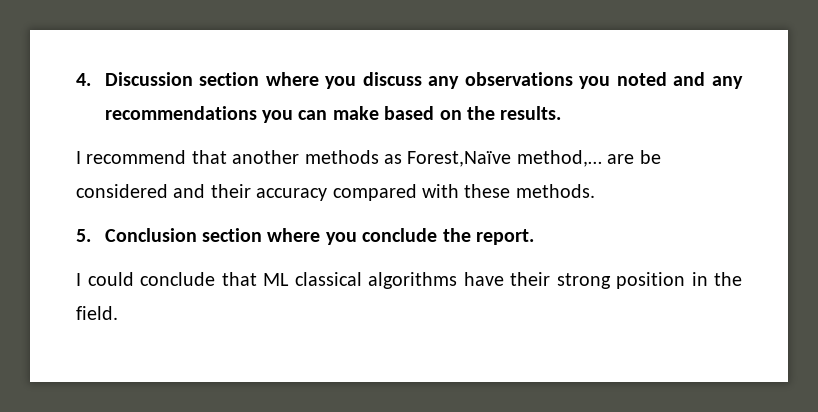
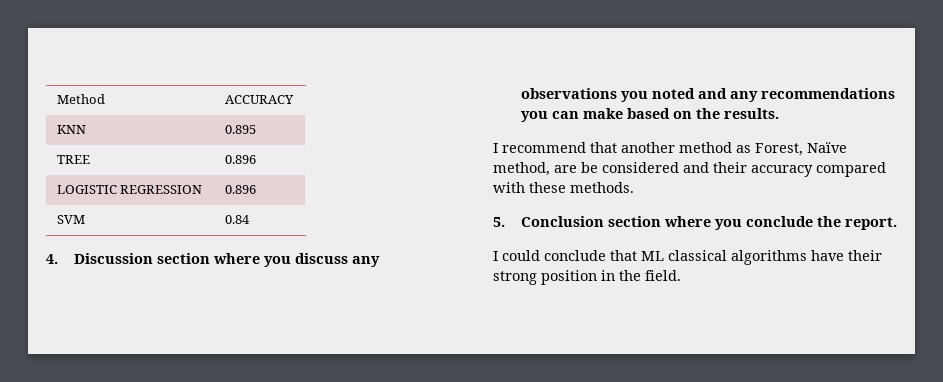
+ Method | ACCURACY
+ KNN | 0.895
+ TREE | 0.896
+ LOGISTIC REGRESSION | 0.896
+ SVM | 0.84
- I recommend that another methods as Forest,Naïve method,… are be considered and their accuracy compared with these methods.
+ I recommend that another method as Forest, Naïve method, are be considered and their accuracy compared with these methods.

